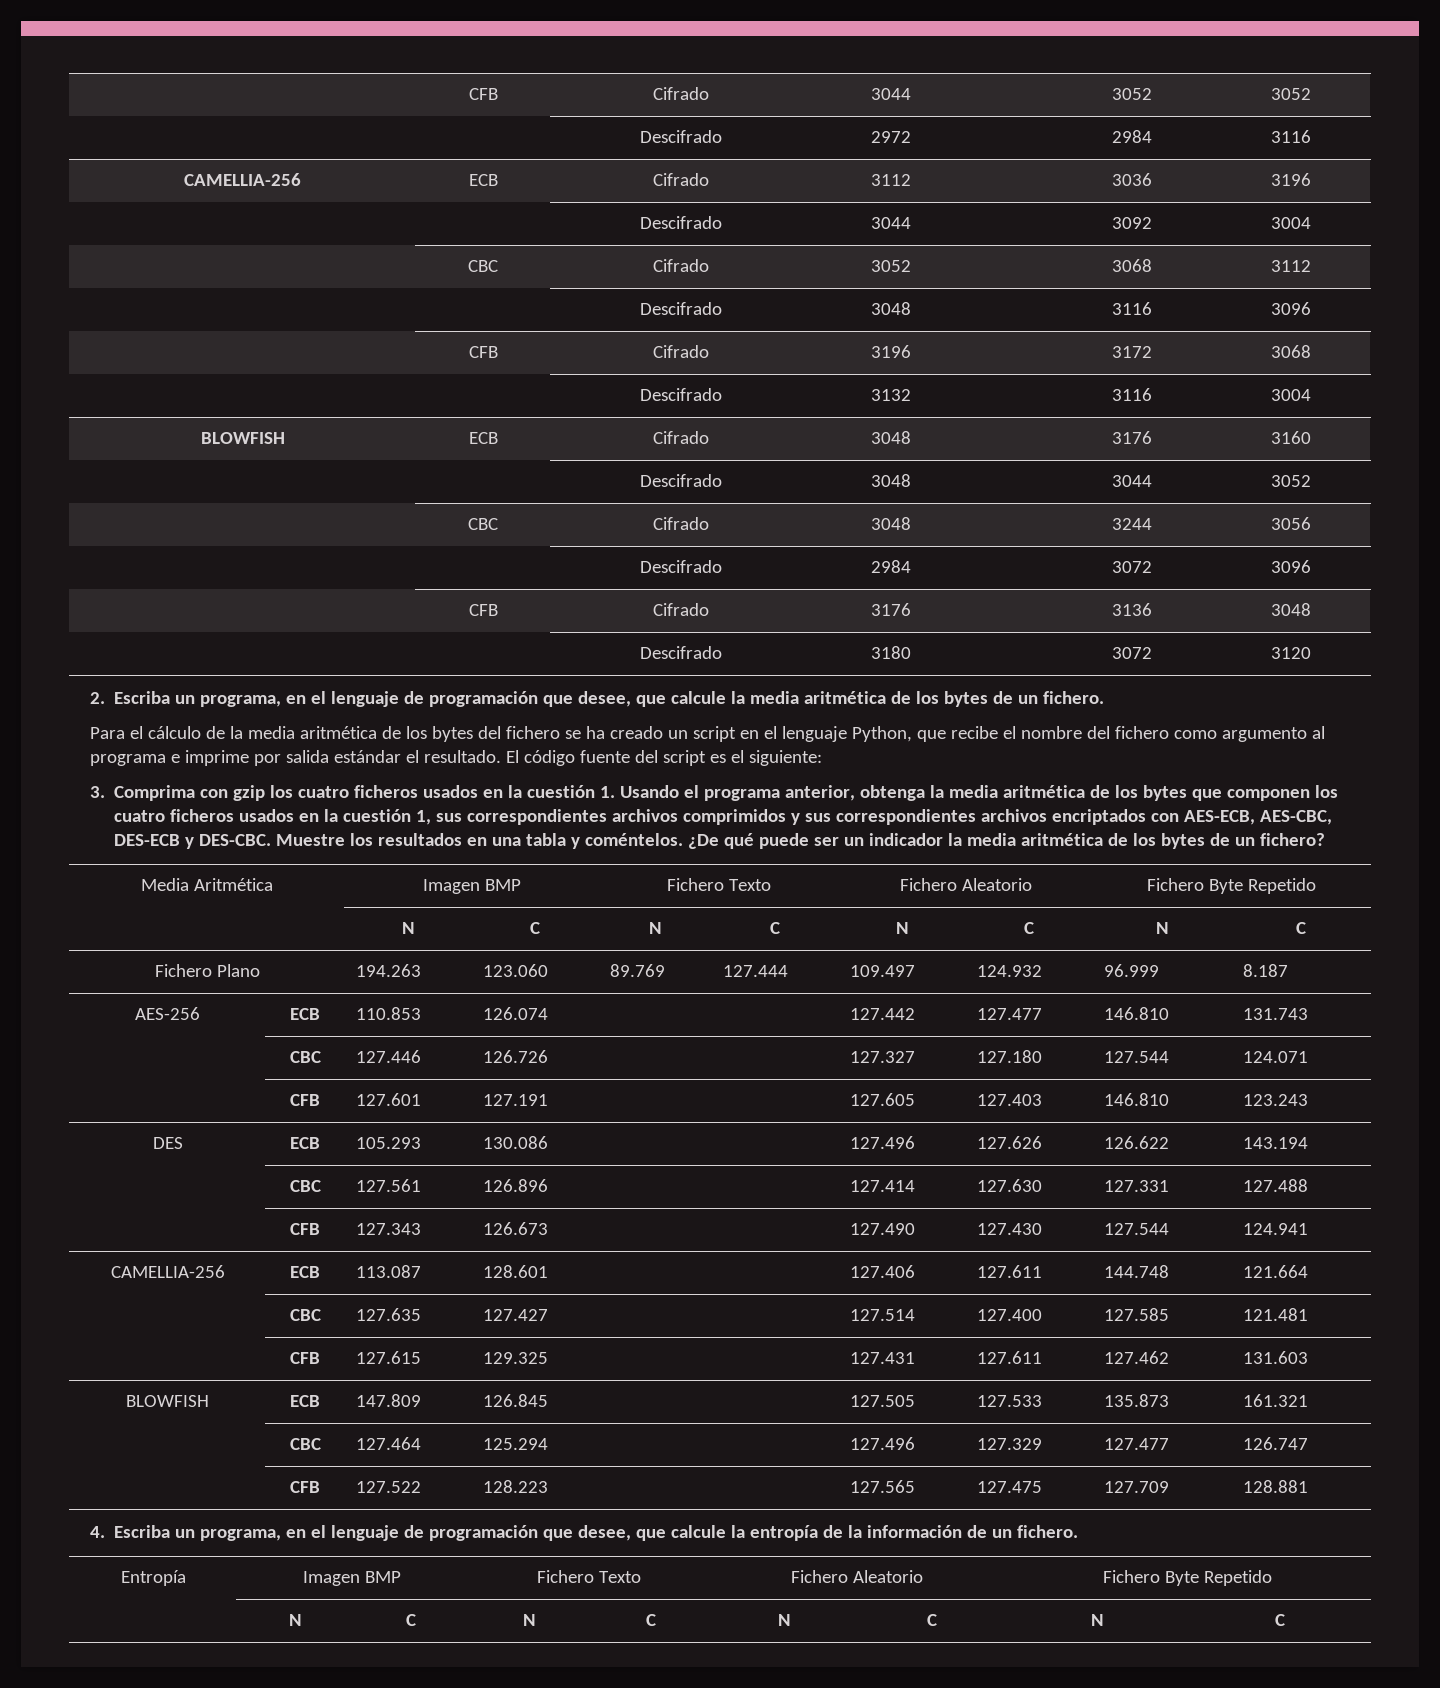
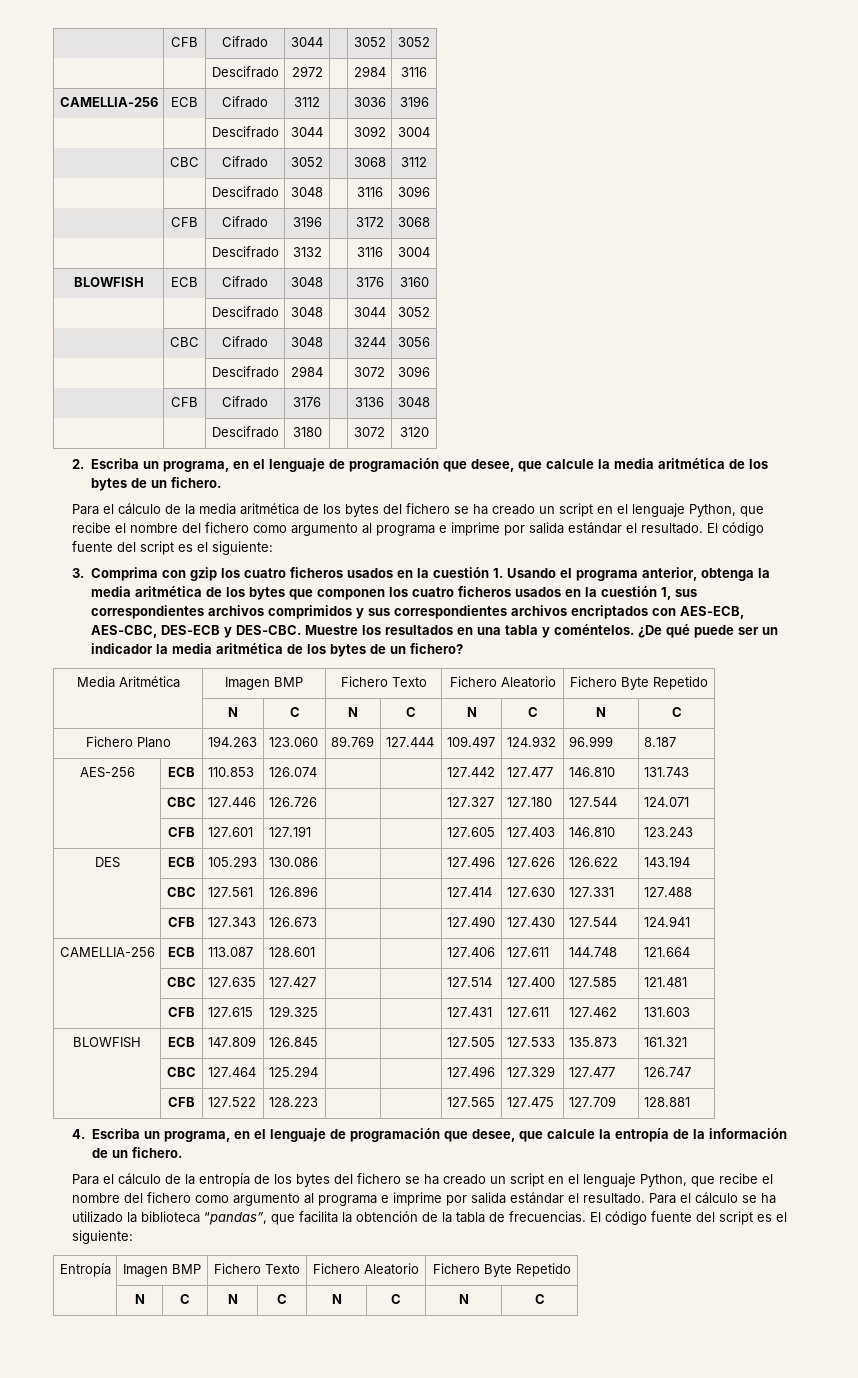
+ Para el cálculo de la entropía de los bytes del fichero se ha creado un script en el lenguaje Python, que recibe el nombre del fichero como argumento al programa e imprime por salida estándar el resultado. Para el cálculo se ha utilizado la biblioteca “pandas”, que facilita la obtención de la tabla de frecuencias. El código fuente del script es el siguiente:

